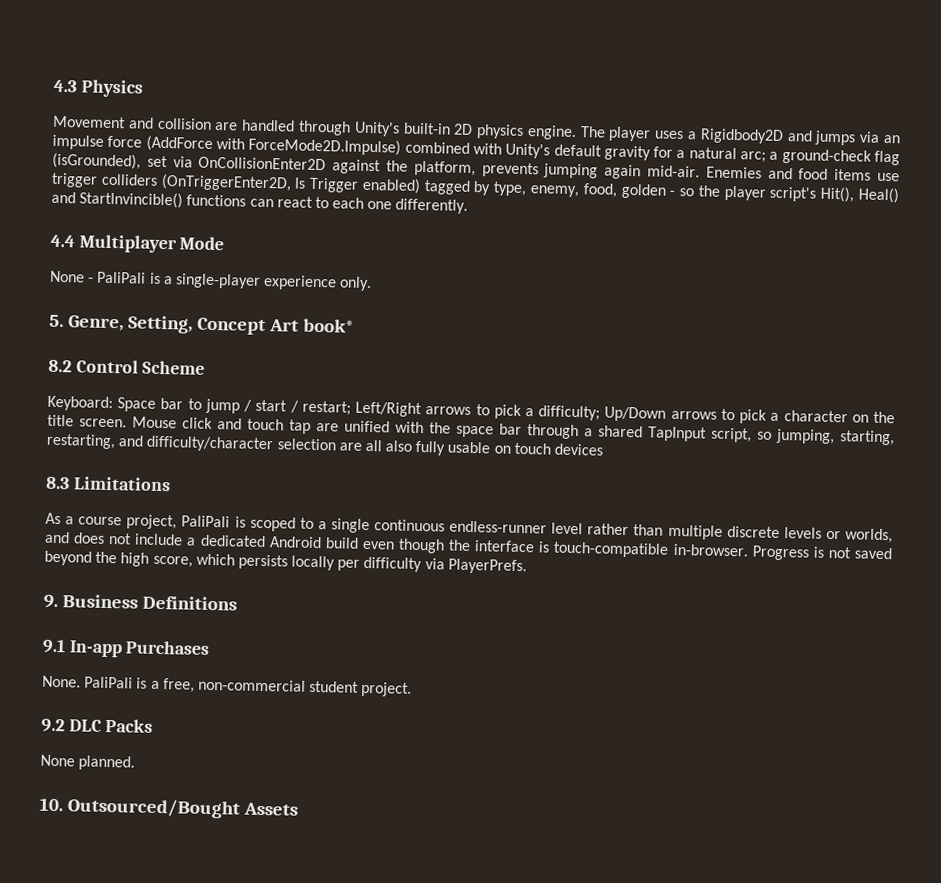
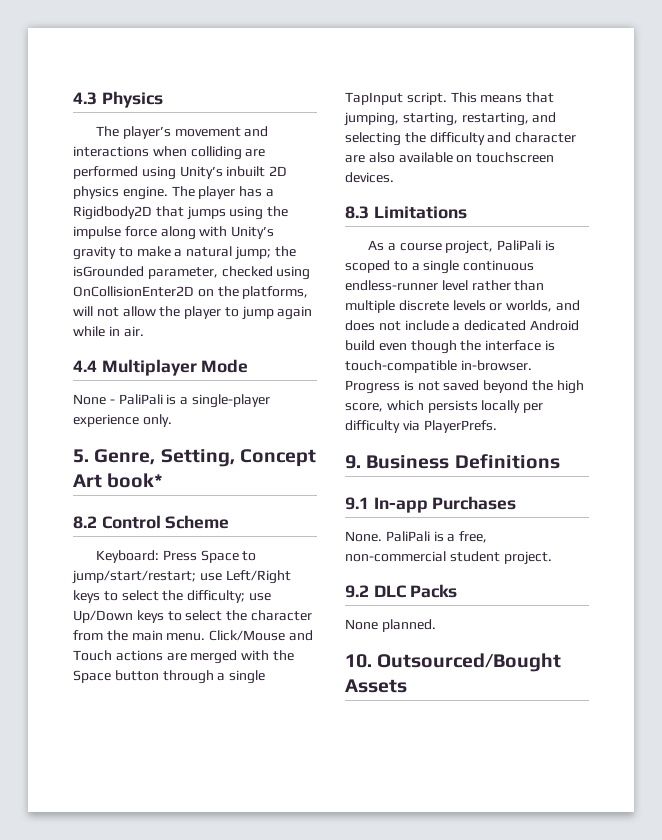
- Movement and collision are handled through Unity's built-in 2D physics engine.
+ The player’s movement and interactions when colliding are performed using Unity’s inbuilt 2D physics engine.
- The player uses a Rigidbody2D and jumps via an impulse force (AddForce with ForceMode2D.Impulse) combined with Unity's default gravity for a natural arc; a ground-check flag (isGrounded), set via OnCollisionEnter2D against the platform, prevents jumping again mid-air. Enemies and food items use trigger colliders (OnTriggerEnter2D, Is Trigger enabled) tagged by type, enemy, food, golden - so the player script's Hit(), Heal() and StartInvincible() functions can react to each one differently.
+ The player has a Rigidbody2D that jumps using the impulse force along with Unity’s gravity to make a natural jump; the isGrounded parameter, checked using OnCollisionEnter2D on the platforms, will not allow the player to jump again while in air.
- Keyboard: Space bar to jump / start / restart; Left/Right arrows to pick a difficulty; Up/Down arrows to pick a character on the title screen. Mouse click and touch tap are unified with the space bar through a shared TapInput script, so jumping, starting, restarting, and difficulty/character selection are all also fully usable on touch devices
+ Keyboard: Press Space to jump/start/restart; use Left/Right keys to select the difficulty; use Up/Down keys to select the character from the main menu. Click/Mouse and Touch actions are merged with the Space button through a single TapInput script. This means that jumping, starting, restarting, and selecting the difficulty and character are also available on touchscreen devices.

